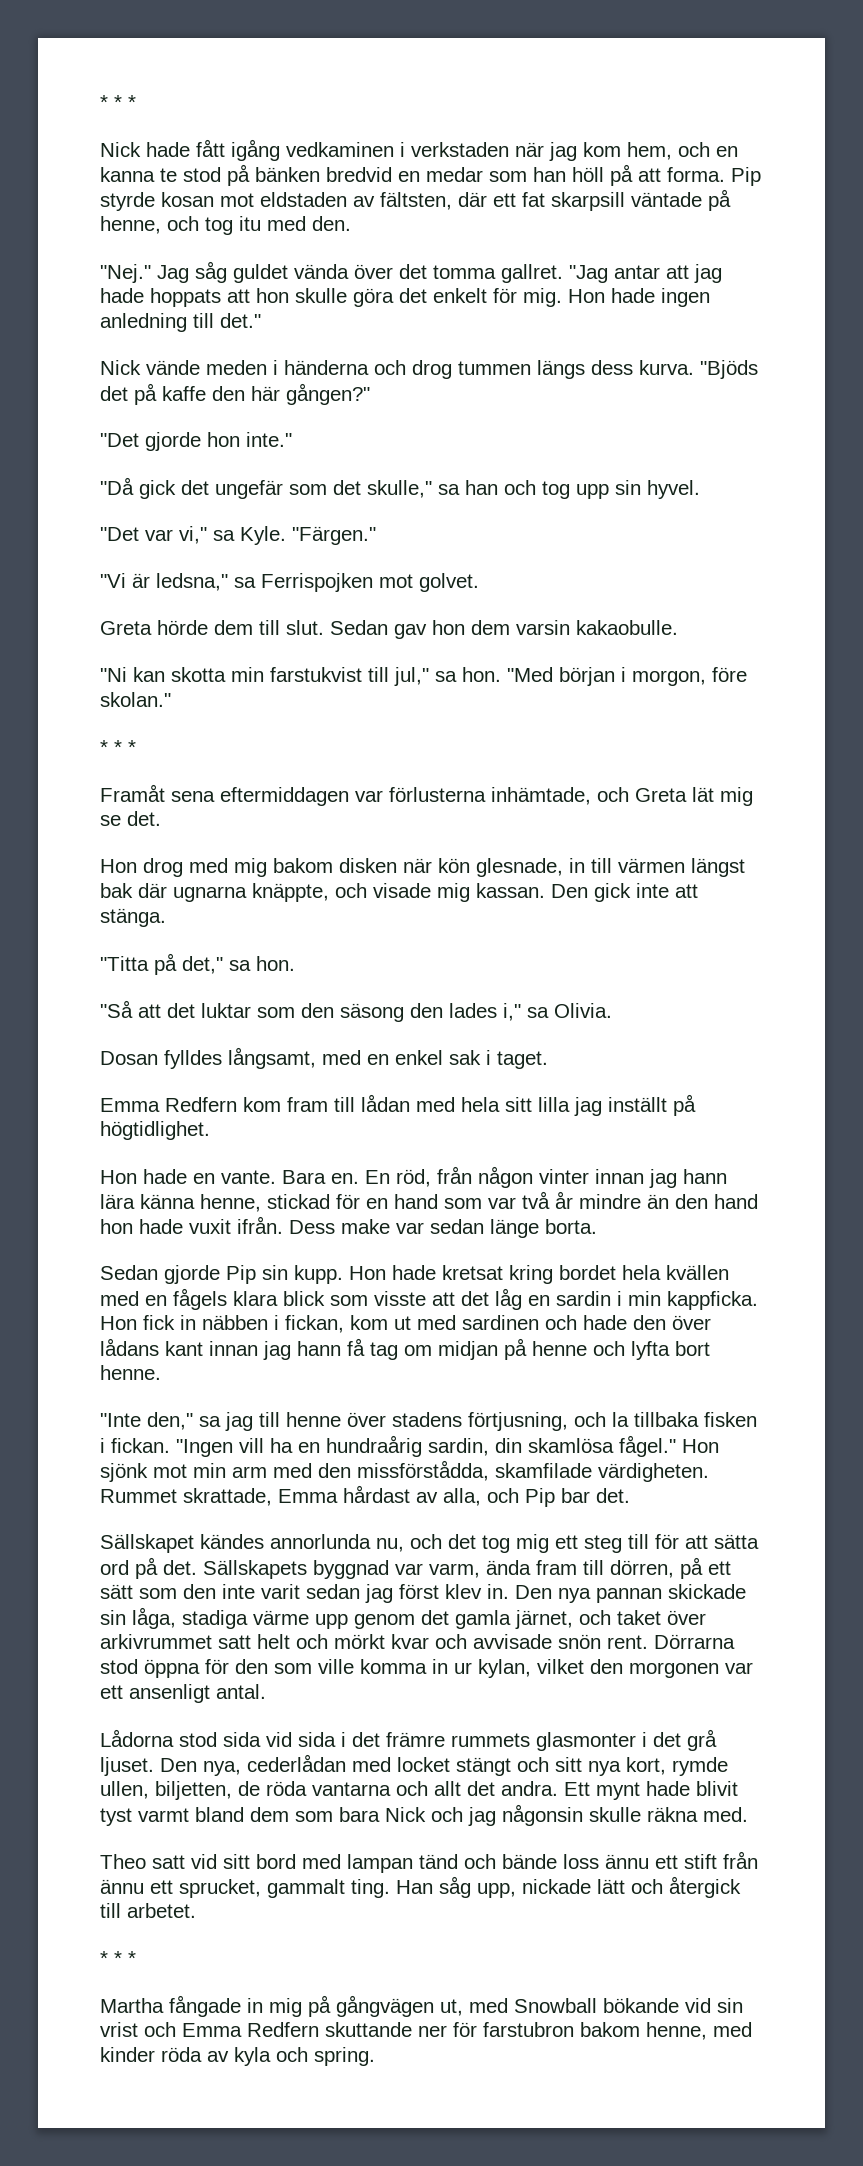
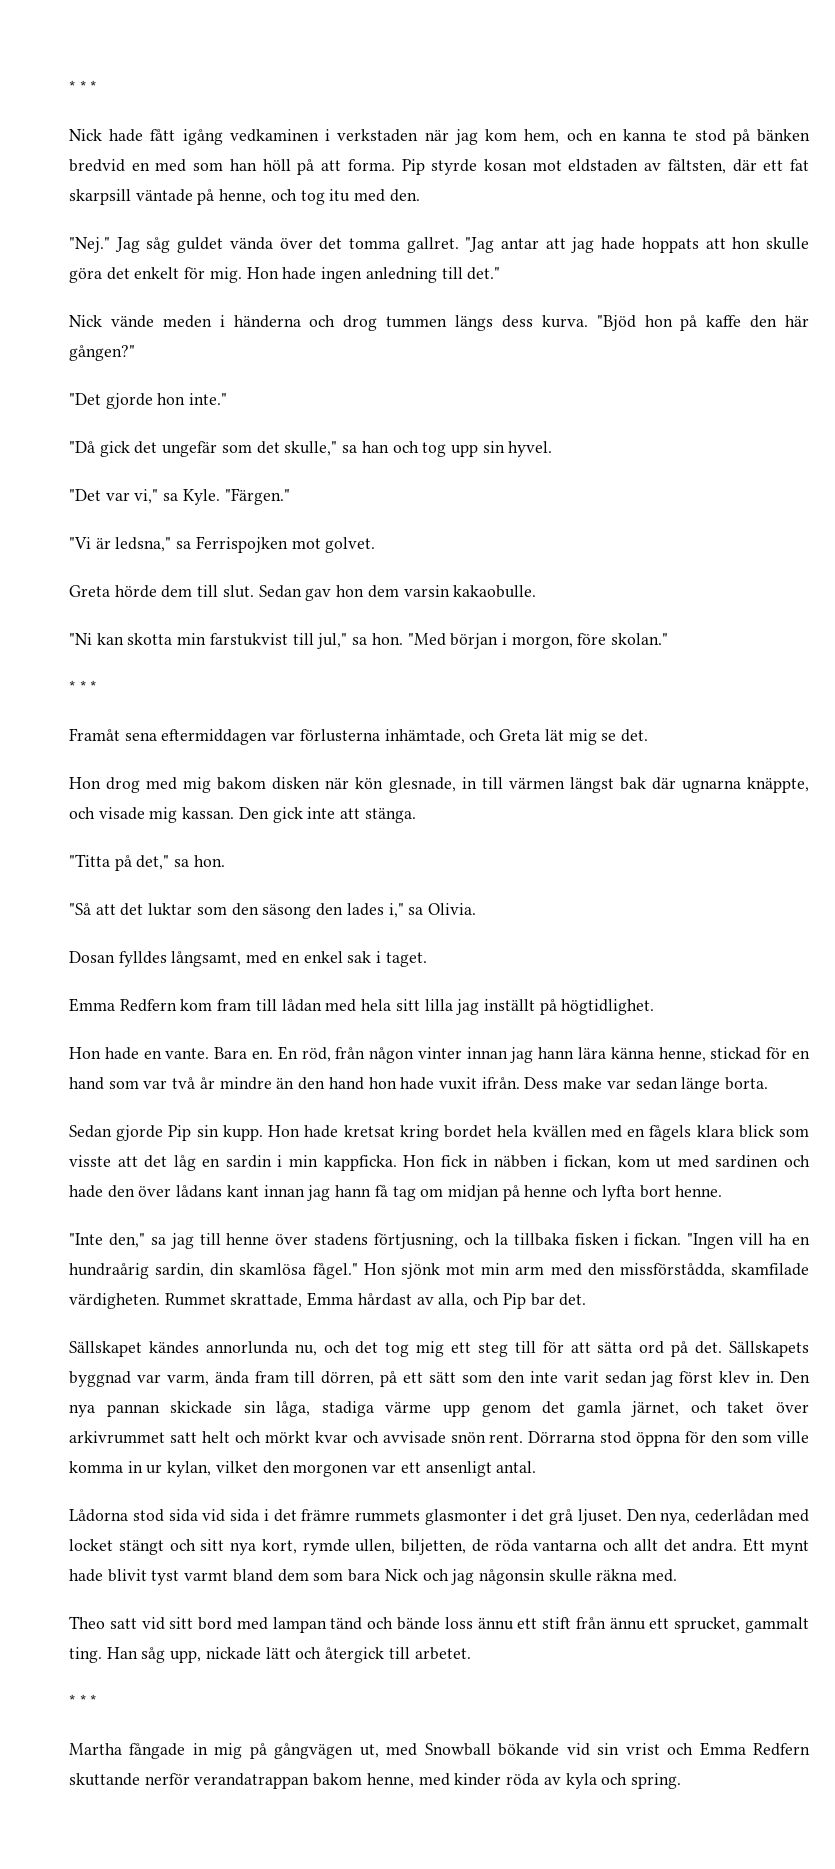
- Nick hade fått igång vedkaminen i verkstaden när jag kom hem, och en kanna te stod på bänken bredvid en medar som han höll på att forma.
+ Nick hade fått igång vedkaminen i verkstaden när jag kom hem, och en kanna te stod på bänken bredvid en med som han höll på att forma.
- "Bjöds det på kaffe den här gången?"
+ "Bjöd hon på kaffe den här gången?"
- Martha fångade in mig på gångvägen ut, med Snowball bökande vid sin vrist och Emma Redfern skuttande ner för farstubron bakom henne, med kinder röda av kyla och spring.
+ Martha fångade in mig på gångvägen ut, med Snowball bökande vid sin vrist och Emma Redfern skuttande nerför verandatrappan bakom henne, med kinder röda av kyla och spring.

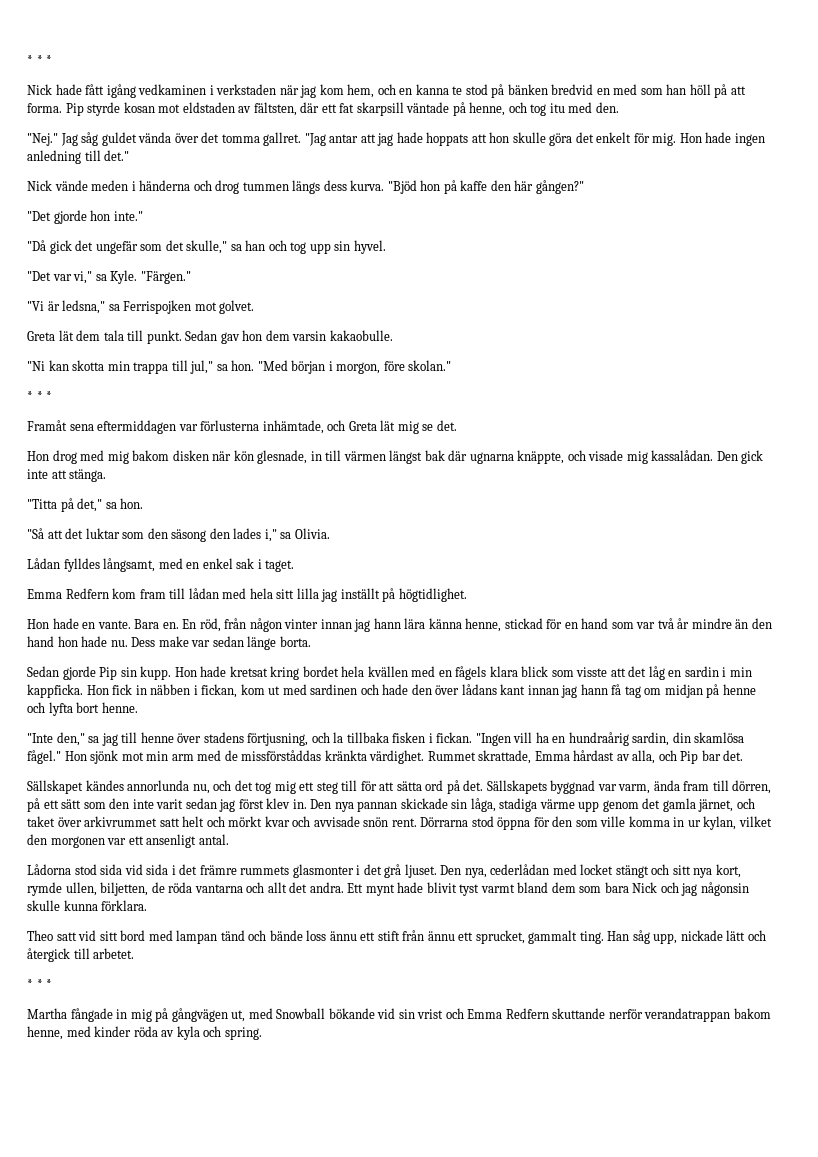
- Greta hörde dem till slut.
+ Greta lät dem tala till punkt.
- "Ni kan skotta min farstukvist till jul," sa hon.
+ "Ni kan skotta min trappa till jul," sa hon.
- Hon drog med mig bakom disken när kön glesnade, in till värmen längst bak där ugnarna knäppte, och visade mig kassan.
+ Hon drog med mig bakom disken när kön glesnade, in till värmen längst bak där ugnarna knäppte, och visade mig kassalådan.
- Dosan fylldes långsamt, med en enkel sak i taget.
+ Lådan fylldes långsamt, med en enkel sak i taget.
- En röd, från någon vinter innan jag hann lära känna henne, stickad för en hand som var två år mindre än den hand hon hade vuxit ifrån.
+ En röd, från någon vinter innan jag hann lära känna henne, stickad för en hand som var två år mindre än den hand hon hade nu.
- Hon sjönk mot min arm med den missförstådda, skamfilade värdigheten.
+ Hon sjönk mot min arm med de missförståddas kränkta värdighet.
- Ett mynt hade blivit tyst varmt bland dem som bara Nick och jag någonsin skulle räkna med.
+ Ett mynt hade blivit tyst varmt bland dem som bara Nick och jag någonsin skulle kunna förklara.

